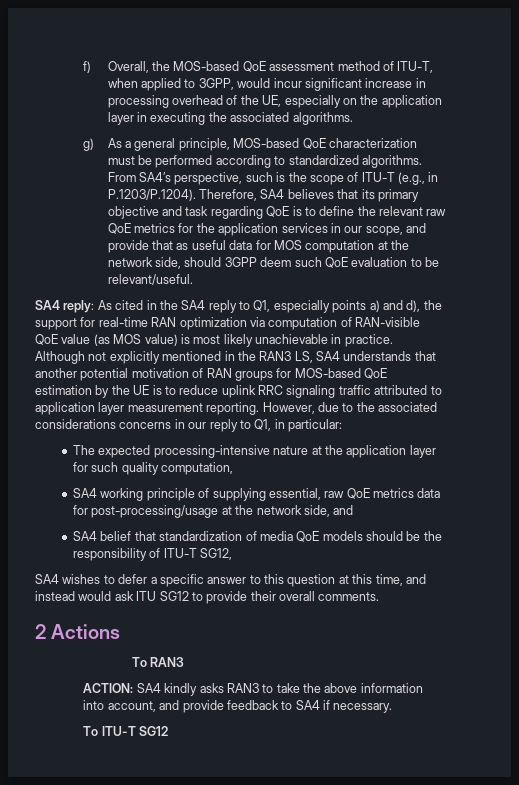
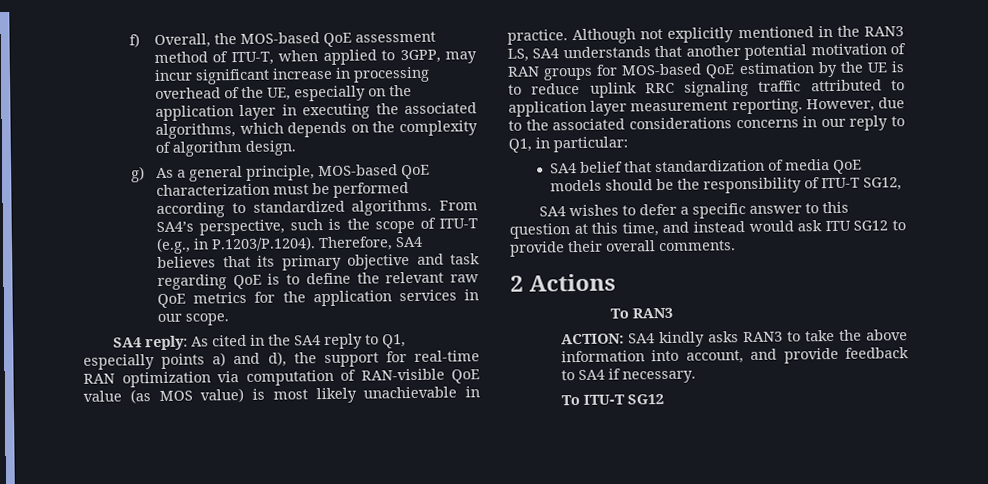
- f) Overall, the MOS-based QoE assessment method of ITU-T, when applied to 3GPP, would incur significant increase in processing overhead of the UE, especially on the application layer in executing the associated algorithms.
+ f) Overall, the MOS-based QoE assessment method of ITU-T, when applied to 3GPP, may incur significant increase in processing overhead of the UE, especially on the application layer in executing the associated algorithms, which depends on the complexity of algorithm design.
- From SA4’s perspective, such is the scope of ITU-T (e.g., in P.1203/P.1204). Therefore, SA4 believes that its primary objective and task regarding QoE is to define the relevant raw QoE metrics for the application services in our scope, and provide that as useful data for MOS computation at the network side, should 3GPP deem such QoE evaluation to be relevant/useful.
+ From SA4’s perspective, such is the scope of ITU-T (e.g., in P.1203/P.1204). Therefore, SA4 believes that its primary objective and task regarding QoE is to define the relevant raw QoE metrics for the application services in our scope.
- The expected processing-intensive nature at the application layer for such quality computation,
- SA4 working principle of supplying essential, raw QoE metrics data for post-processing/usage at the network side, and

